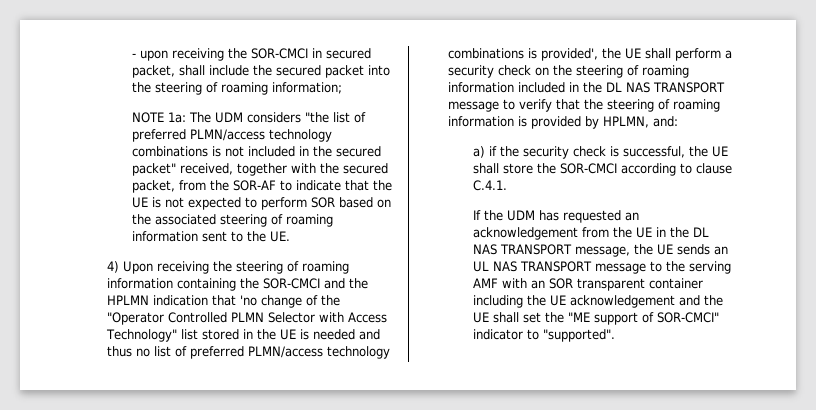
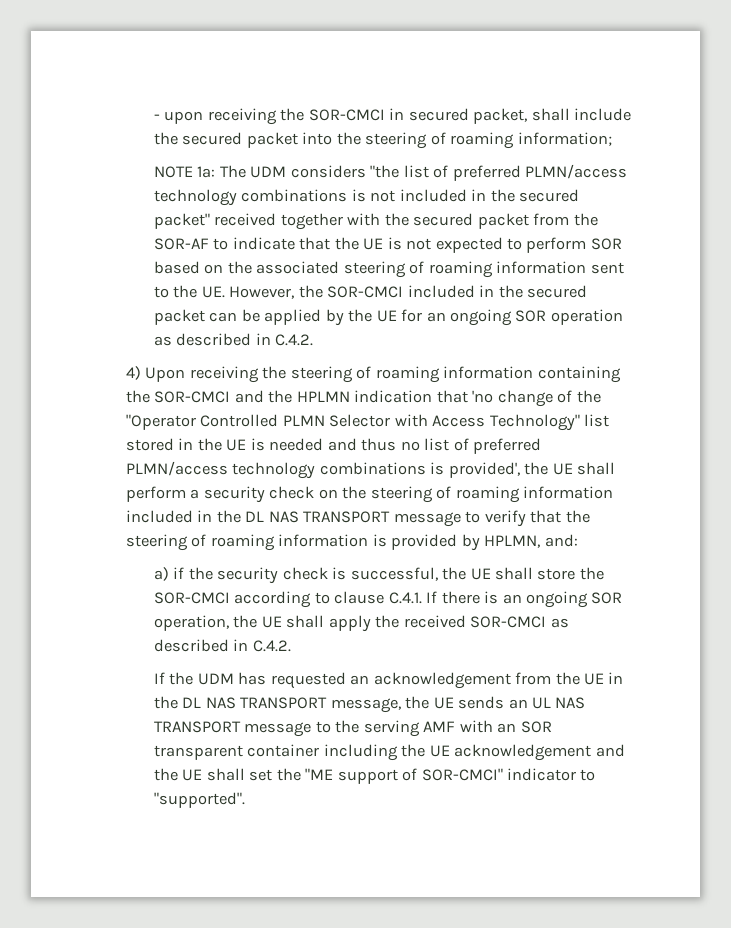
- NOTE 1a: The UDM considers "the list of preferred PLMN/access technology combinations is not included in the secured packet" received, together with the secured packet, from the SOR-AF to indicate that the UE is not expected to perform SOR based on the associated steering of roaming information sent to the UE.
+ NOTE 1a: The UDM considers "the list of preferred PLMN/access technology combinations is not included in the secured packet" received together with the secured packet from the SOR-AF to indicate that the UE is not expected to perform SOR based on the associated steering of roaming information sent to the UE. However, the SOR-CMCI included in the secured packet can be applied by the UE for an ongoing SOR operation as described in C.4.2.
- a) if the security check is successful, the UE shall store the SOR-CMCI according to clause C.4.1.
+ a) if the security check is successful, the UE shall store the SOR-CMCI according to clause C.4.1. If there is an ongoing SOR operation, the UE shall apply the received SOR-CMCI as described in C.4.2.

